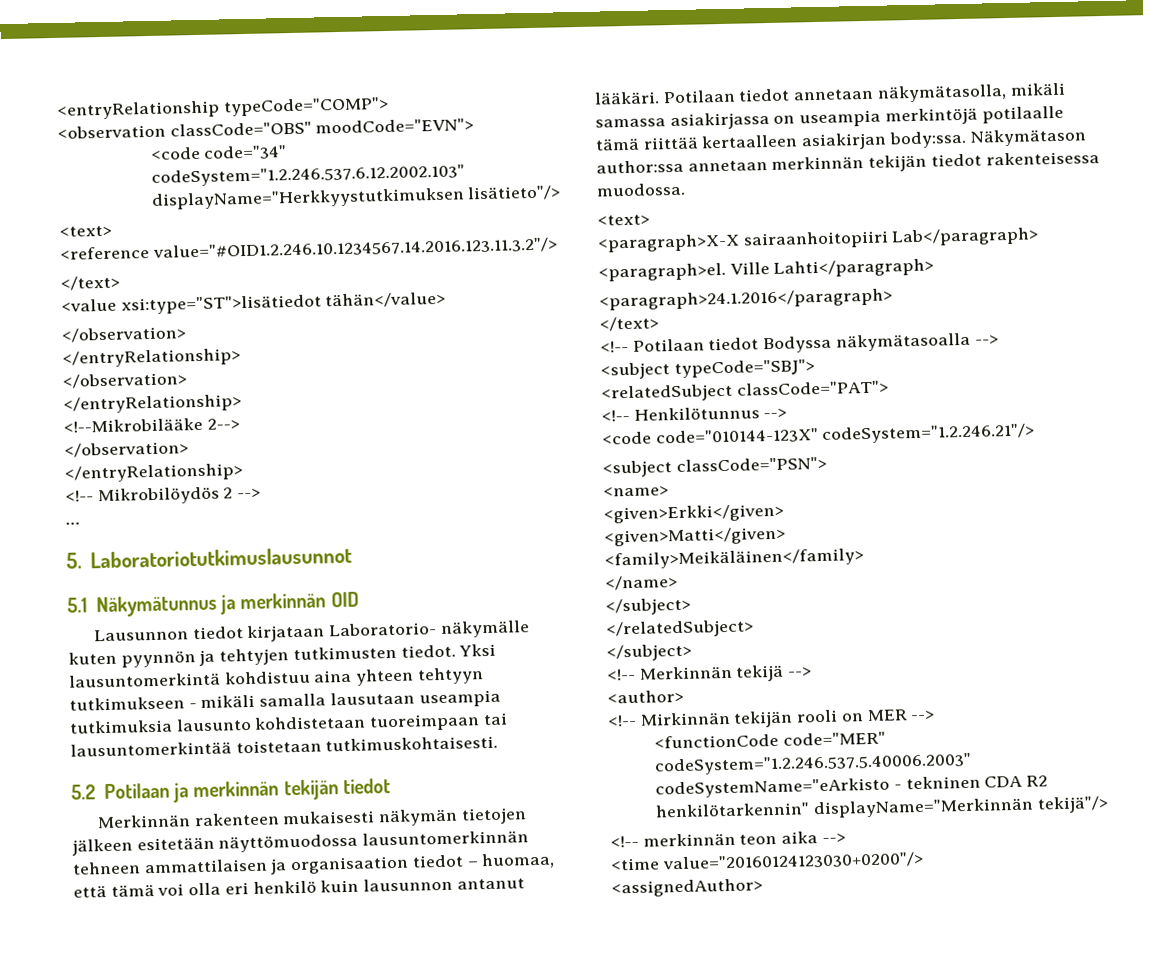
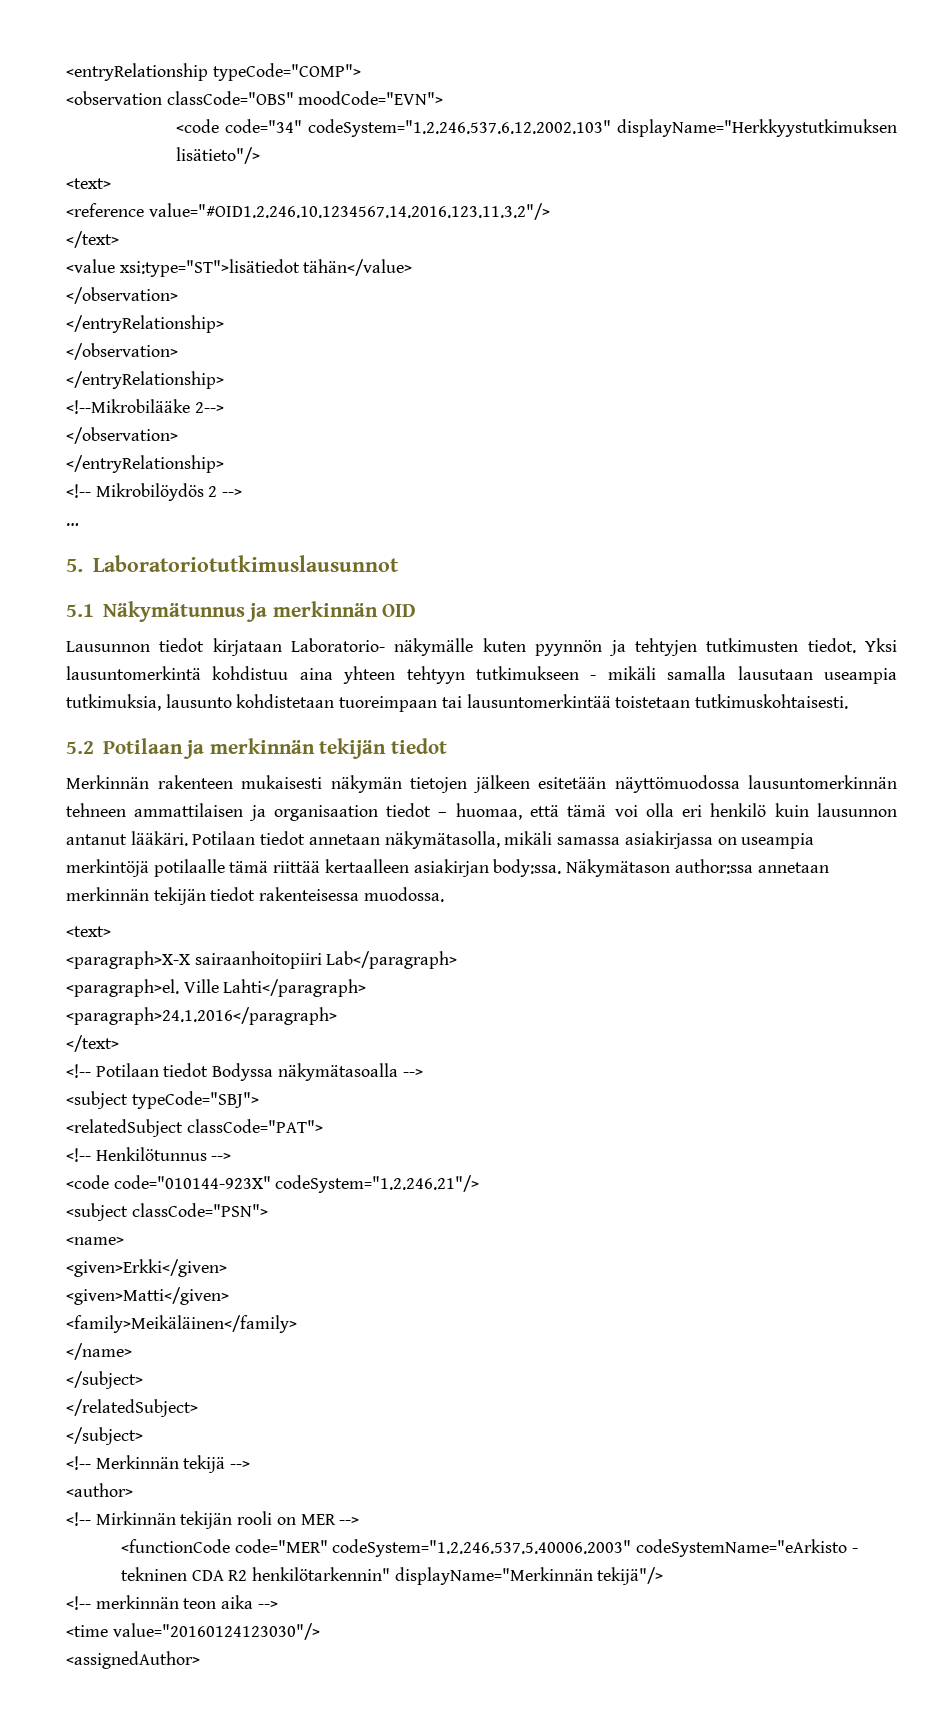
- Yksi lausuntomerkintä kohdistuu aina yhteen tehtyyn tutkimukseen - mikäli samalla lausutaan useampia tutkimuksia lausunto kohdistetaan tuoreimpaan tai lausuntomerkintää toistetaan tutkimuskohtaisesti.
+ Yksi lausuntomerkintä kohdistuu aina yhteen tehtyyn tutkimukseen - mikäli samalla lausutaan useampia tutkimuksia, lausunto kohdistetaan tuoreimpaan tai lausuntomerkintää toistetaan tutkimuskohtaisesti.
- <code code="010144-123X" codeSystem="1.2.246.21"/>
+ <code code="010144-923X" codeSystem="1.2.246.21"/>
- <time value="20160124123030+0200"/>
+ <time value="20160124123030"/>

